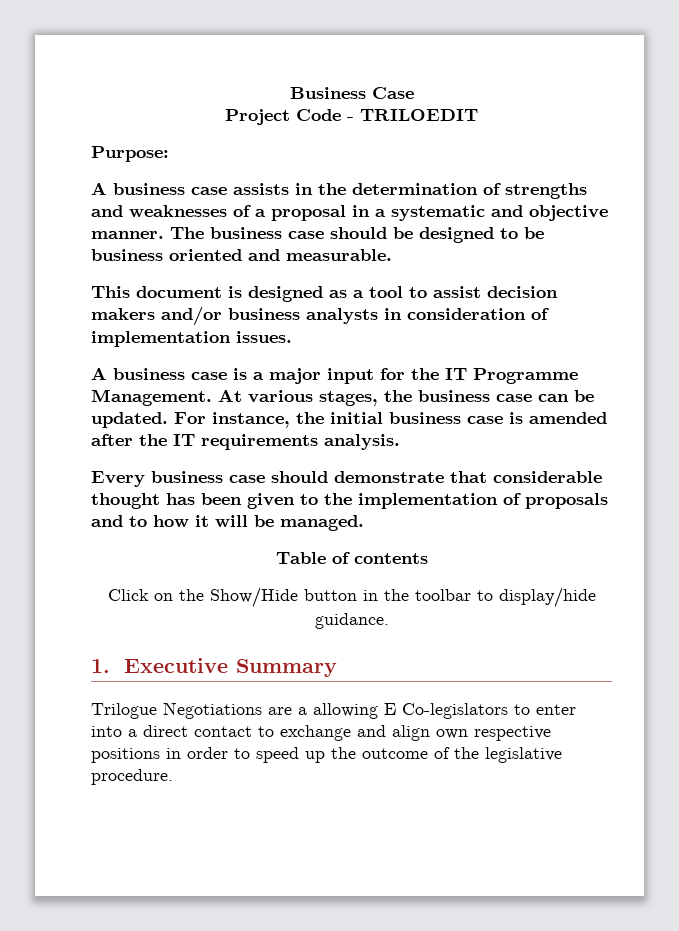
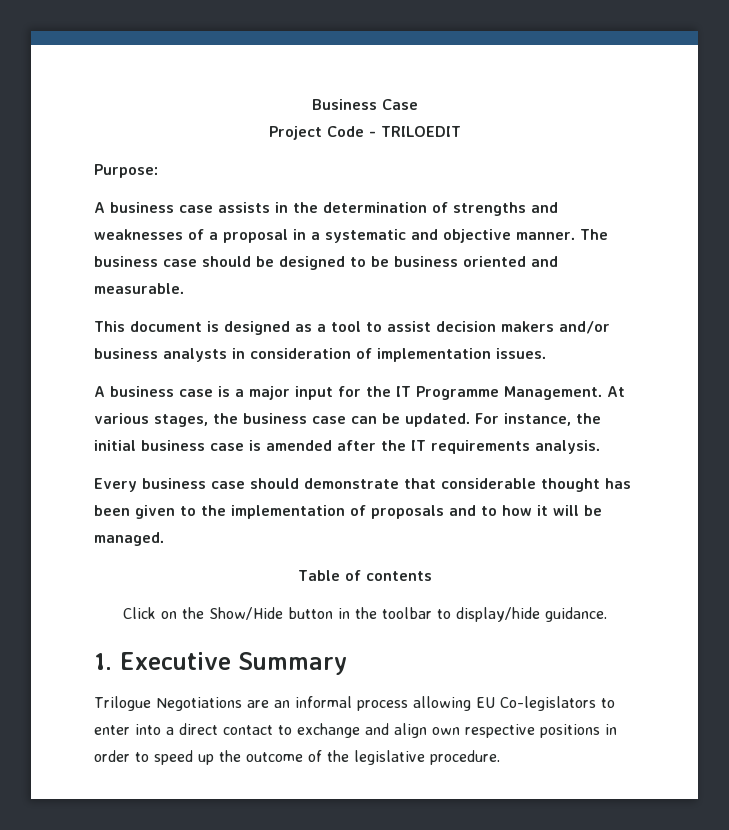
- Trilogue Negotiations are a allowing E Co-legislators to enter into a direct contact to exchange and align own respective positions in order to speed up the outcome of the legislative procedure.
+ Trilogue Negotiations are an informal process allowing EU Co-legislators to enter into a direct contact to exchange and align own respective positions in order to speed up the outcome of the legislative procedure.

